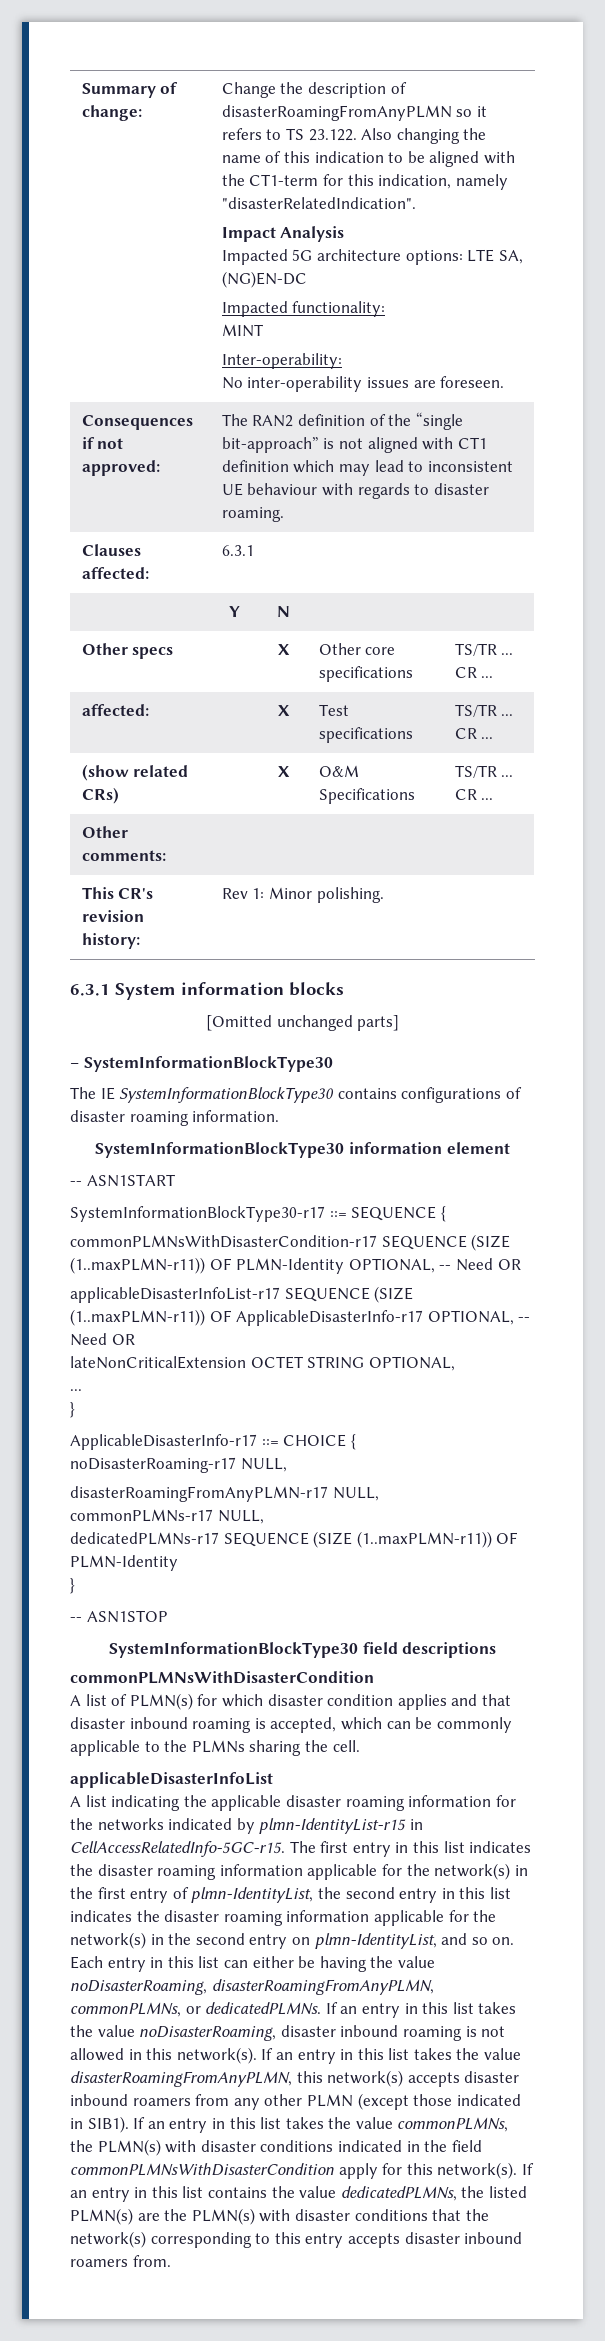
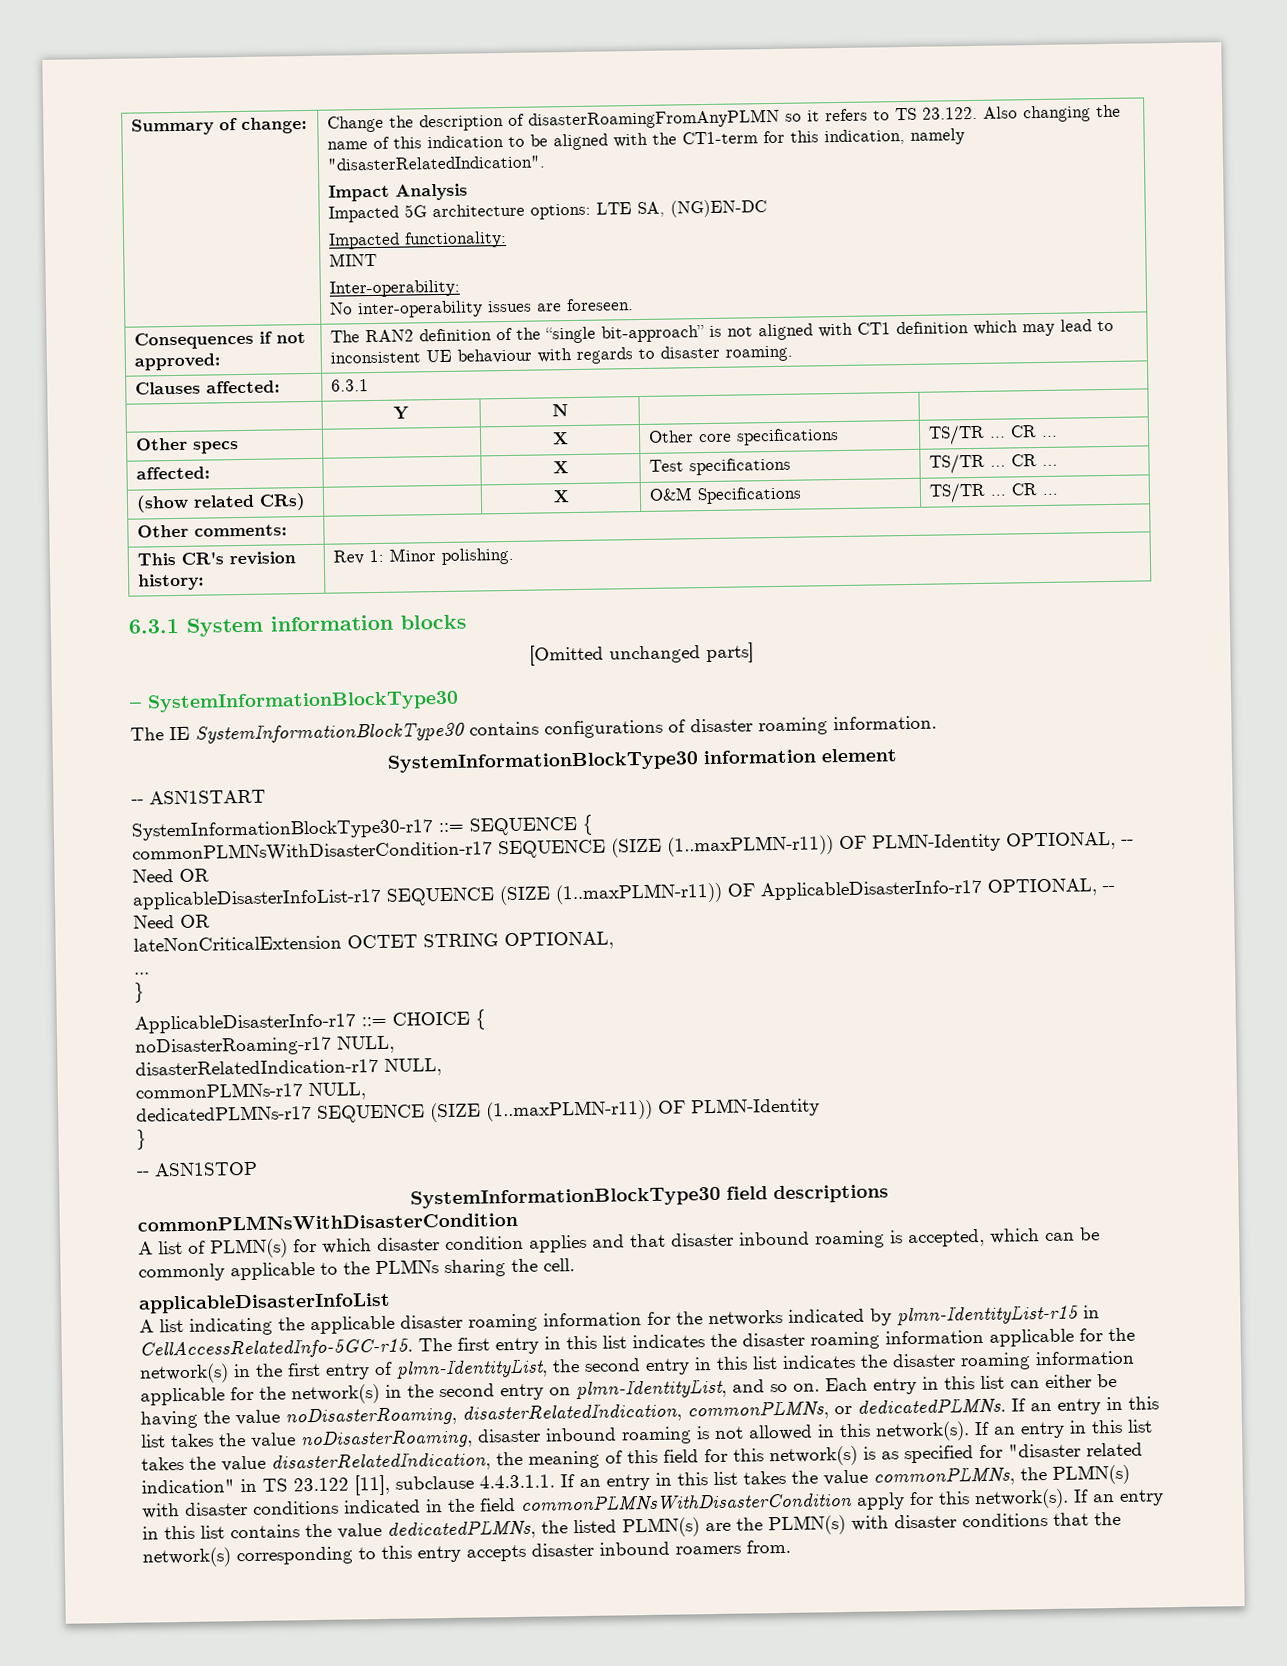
- disasterRoamingFromAnyPLMN-r17 NULL,
+ disasterRelatedIndication-r17 NULL,
- Each entry in this list can either be having the value noDisasterRoaming, disasterRoamingFromAnyPLMN, commonPLMNs, or dedicatedPLMNs.
+ Each entry in this list can either be having the value noDisasterRoaming, disasterRelatedIndication, commonPLMNs, or dedicatedPLMNs.
- If an entry in this list takes the value disasterRoamingFromAnyPLMN, this network(s) accepts disaster inbound roamers from any other PLMN (except those indicated in SIB1). If an entry in this list takes the value commonPLMNs, the PLMN(s) with disaster conditions indicated in the field commonPLMNsWithDisasterCondition apply for this network(s).
+ If an entry in this list takes the value disasterRelatedIndication, the meaning of this field for this network(s) is as specified for "disaster related indication" in TS 23.122 [11], subclause 4.4.3.1.1. If an entry in this list takes the value commonPLMNs, the PLMN(s) with disaster conditions indicated in the field commonPLMNsWithDisasterCondition apply for this network(s).

